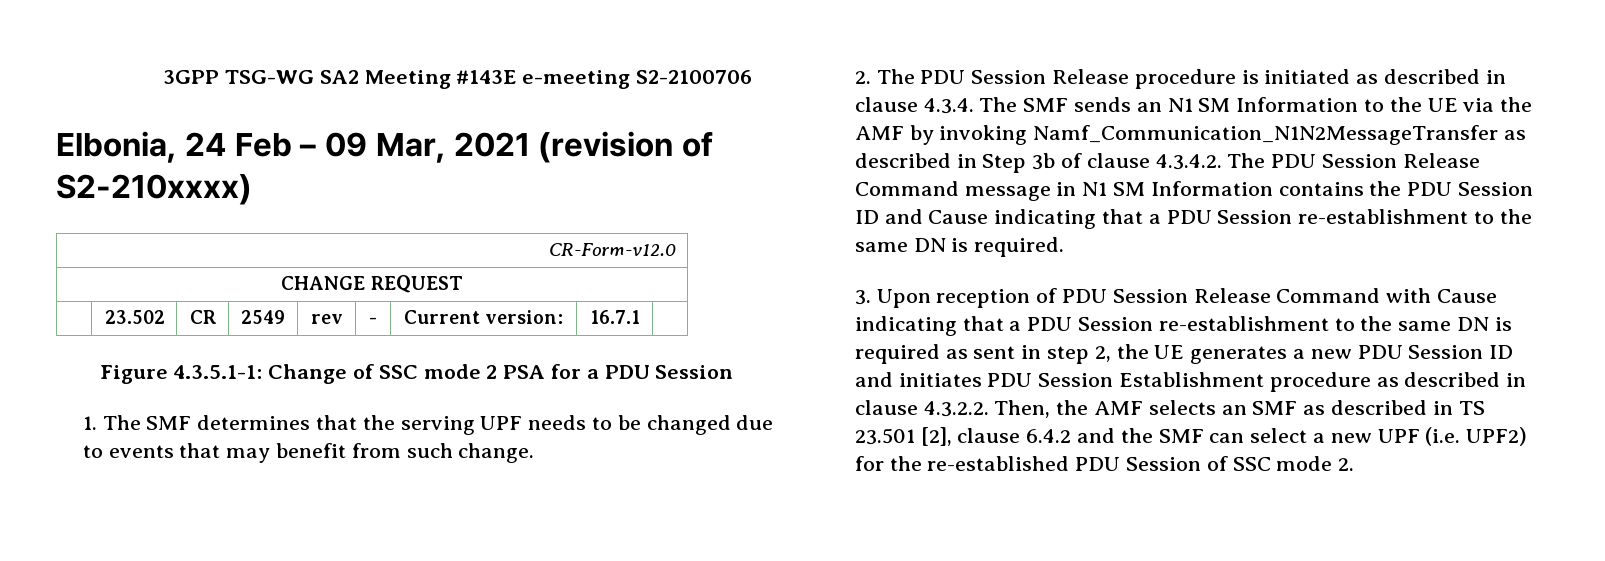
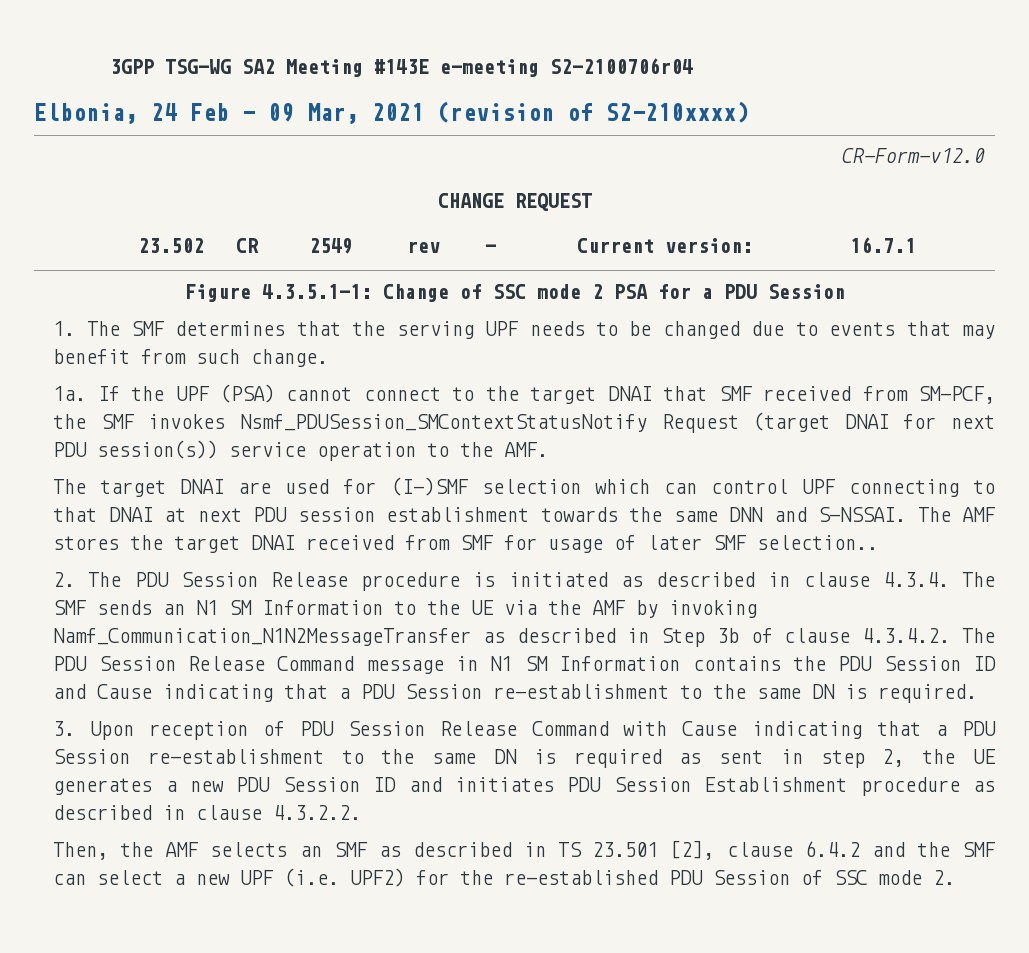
- 3GPP TSG-WG SA2 Meeting #143E e-meeting S2-2100706
+ 3GPP TSG-WG SA2 Meeting #143E e-meeting S2-2100706r04
+ 1a. If the UPF (PSA) cannot connect to the target DNAI that SMF received from SM-PCF, the SMF invokes Nsmf_PDUSession_SMContextStatusNotify Request (target DNAI for next PDU session(s)) service operation to the AMF.
+ The target DNAI are used for (I-)SMF selection which can control UPF connecting to that DNAI at next PDU session establishment towards the same DNN and S-NSSAI. The AMF stores the target DNAI received from SMF for usage of later SMF selection..
- 3. Upon reception of PDU Session Release Command with Cause indicating that a PDU Session re-establishment to the same DN is required as sent in step 2, the UE generates a new PDU Session ID and initiates PDU Session Establishment procedure as described in clause 4.3.2.2. Then, the AMF selects an SMF as described in TS 23.501 [2], clause 6.4.2 and the SMF can select a new UPF (i.e. UPF2) for the re-established PDU Session of SSC mode 2.
+ 3. Upon reception of PDU Session Release Command with Cause indicating that a PDU Session re-establishment to the same DN is required as sent in step 2, the UE generates a new PDU Session ID and initiates PDU Session Establishment procedure as described in clause 4.3.2.2.
+ Then, the AMF selects an SMF as described in TS 23.501 [2], clause 6.4.2 and the SMF can select a new UPF (i.e. UPF2) for the re-established PDU Session of SSC mode 2.

